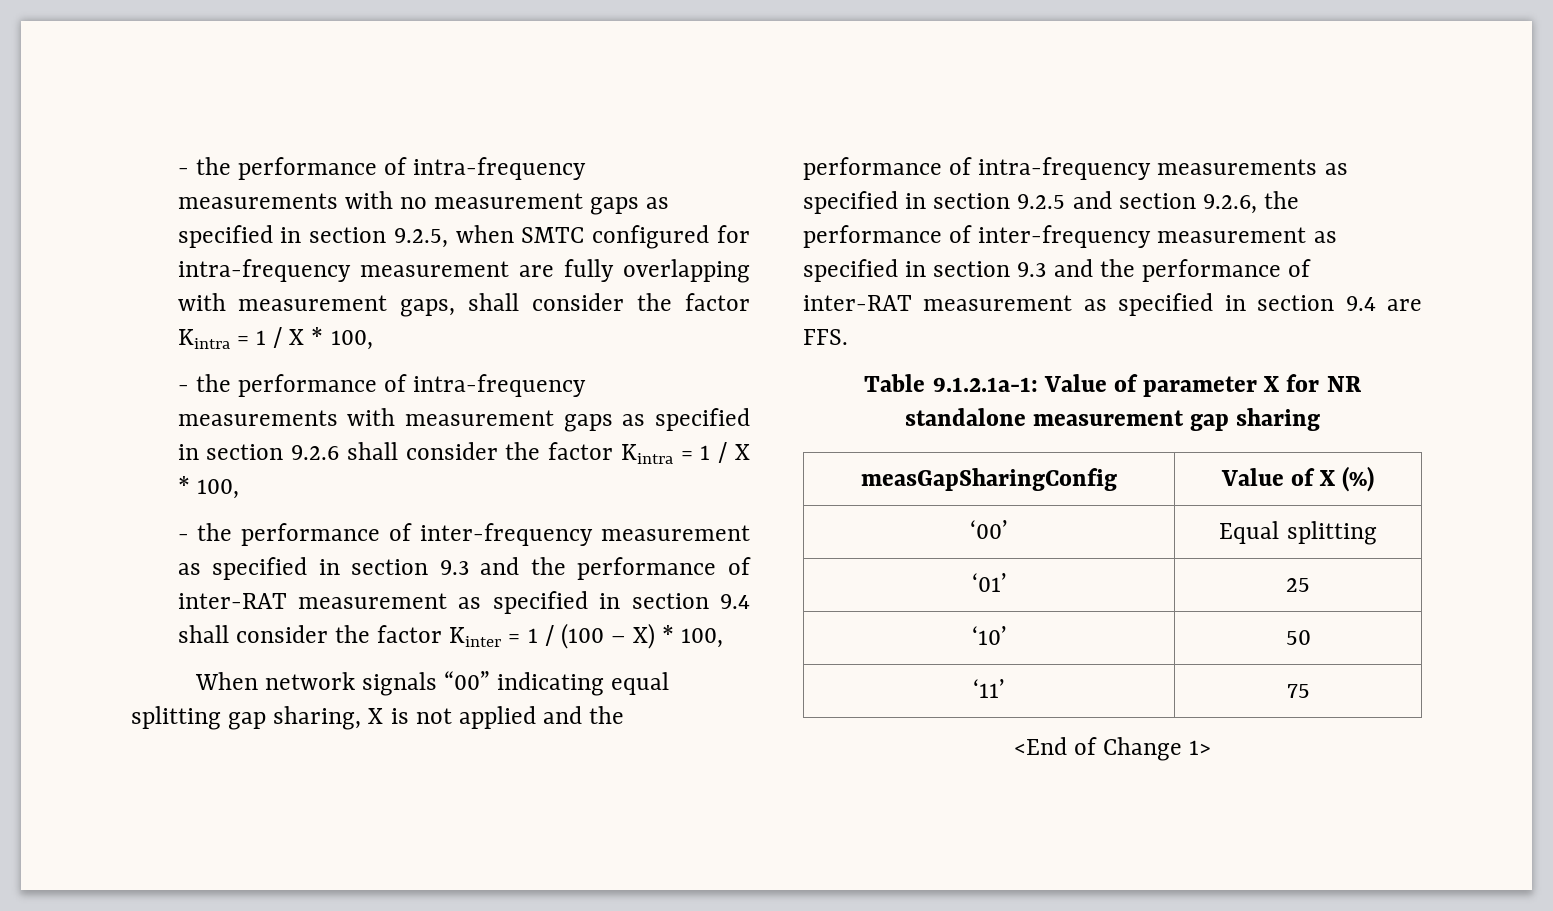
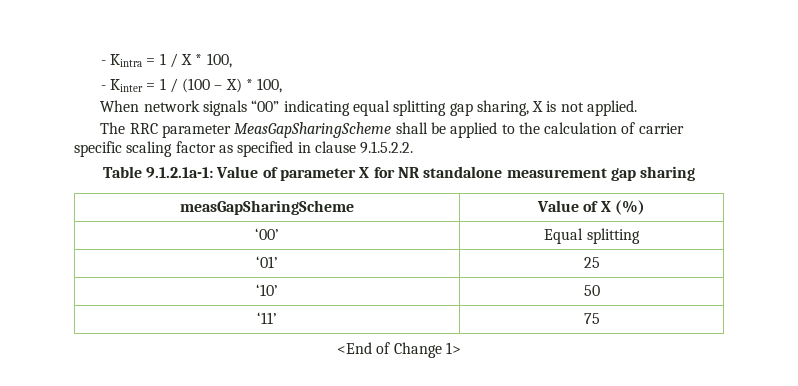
- - the performance of intra-frequency measurements with no measurement gaps as specified in section 9.2.5, when SMTC configured for intra-frequency measurement are fully overlapping with measurement gaps, shall consider the factor Kintra = 1 / X * 100,
- - the performance of intra-frequency measurements with measurement gaps as specified in section 9.2.6 shall consider the factor Kintra = 1 / X * 100,
- - the performance of inter-frequency measurement as specified in section 9.3 and the performance of inter-RAT measurement as specified in section 9.4 shall consider the factor Kinter = 1 / (100 – X) * 100,
+ - Kintra = 1 / X * 100,
+ - Kinter = 1 / (100 – X) * 100,
- When network signals “00” indicating equal splitting gap sharing, X is not applied and the performance of intra-frequency measurements as specified in section 9.2.5 and section 9.2.6, the performance of inter-frequency measurement as specified in section 9.3 and the performance of inter-RAT measurement as specified in section 9.4 are FFS.
+ When network signals “00” indicating equal splitting gap sharing, X is not applied.
+ The RRC parameter MeasGapSharingScheme shall be applied to the calculation of carrier specific scaling factor as specified in clause 9.1.5.2.2.
- measGapSharingConfig | Value of X (%)
+ measGapSharingScheme | Value of X (%)

